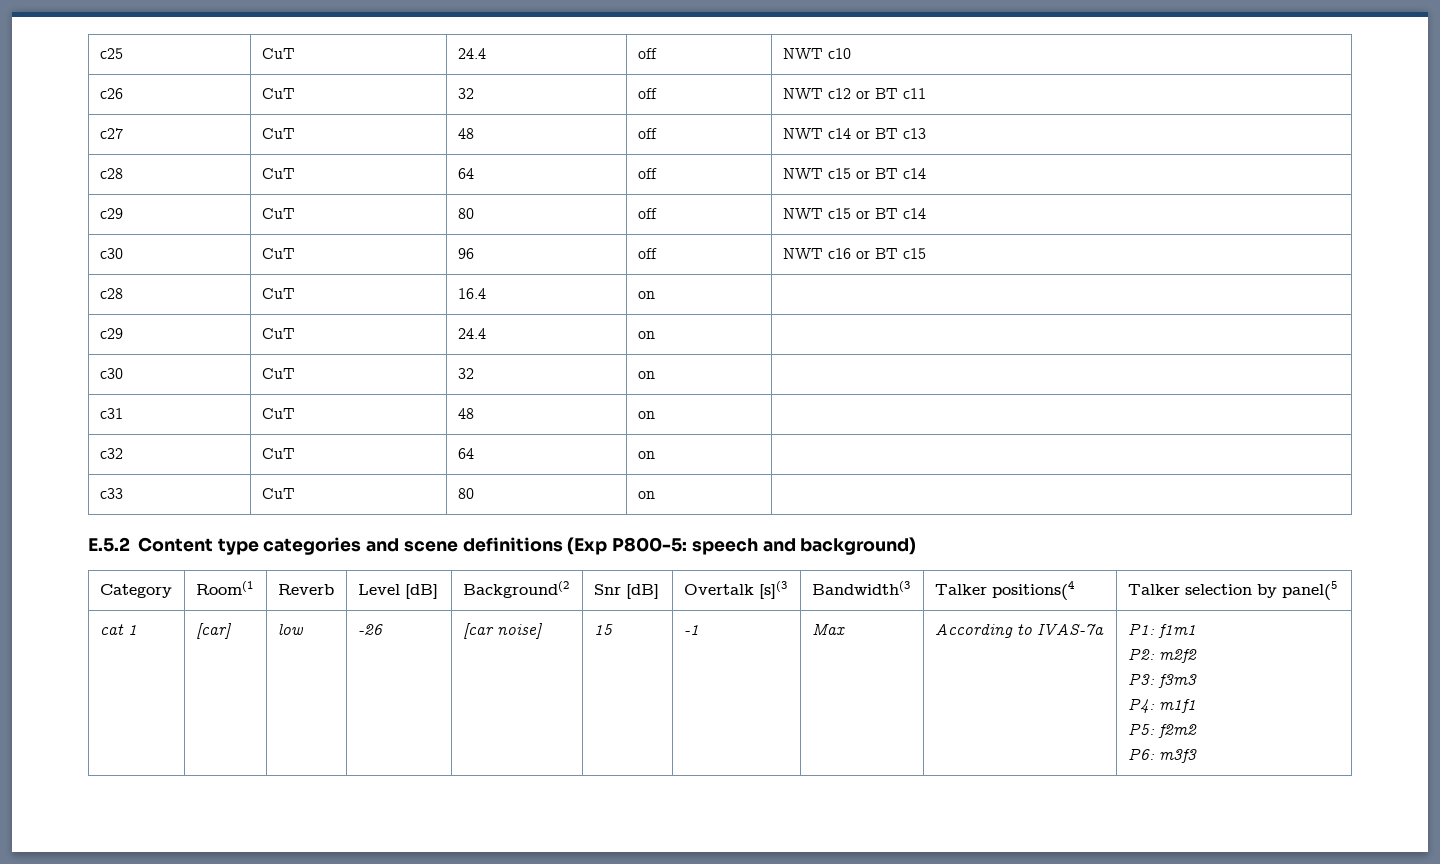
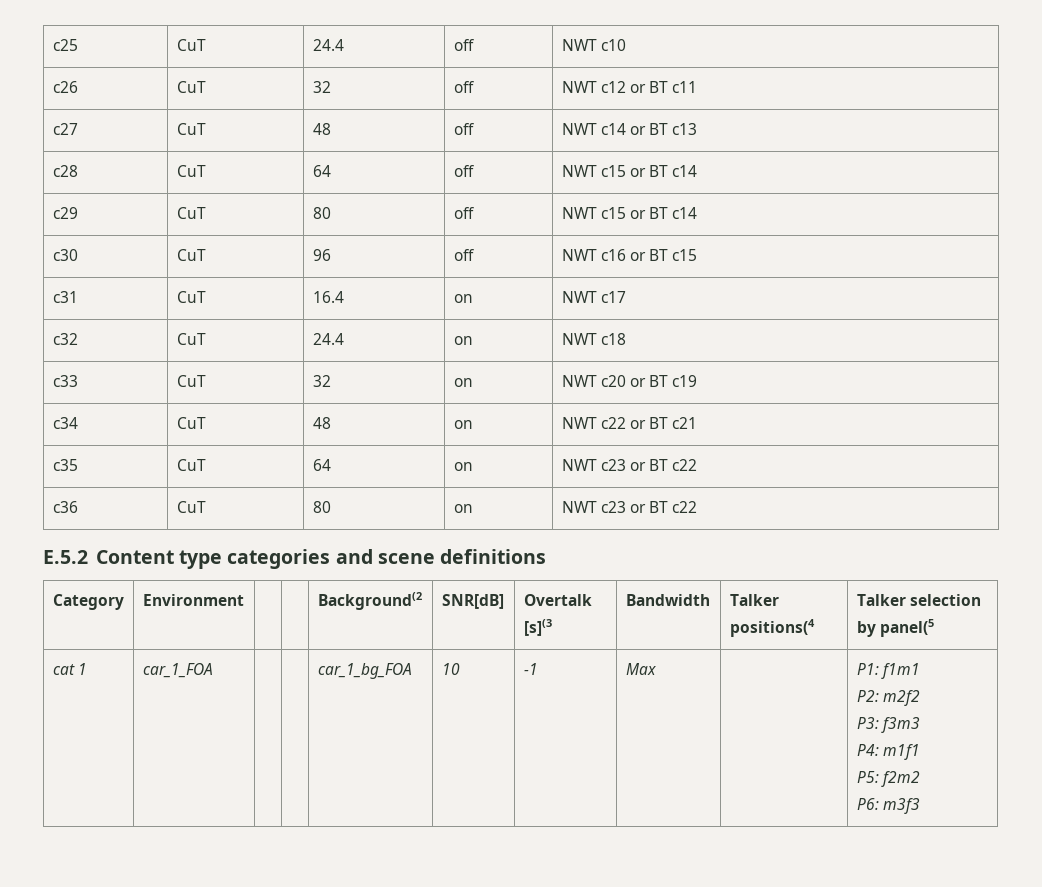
- c28 | CuT | 16.4 | on |
- c29 | CuT | 24.4 | on |
- c30 | CuT | 32 | on |
- c31 | CuT | 48 | on |
- c32 | CuT | 64 | on |
- c33 | CuT | 80 | on |
+ c31 | CuT | 16.4 | on | NWT c17
+ c32 | CuT | 24.4 | on | NWT c18
+ c33 | CuT | 32 | on | NWT c20 or BT c19
+ c34 | CuT | 48 | on | NWT c22 or BT c21
+ c35 | CuT | 64 | on | NWT c23 or BT c22
+ c36 | CuT | 80 | on | NWT c23 or BT c22
- E.5.2 Content type categories and scene definitions (Exp P800-5: speech and background)
- Category | Room(1 | Reverb | Level [dB] | Background(2 | Snr [dB] | Overtalk [s](3 | Bandwidth(3 | Talker positions(4 | Talker selection by panel(5
+ E.5.2 Content type categories and scene definitions
+ Category | Environment | | | Background(2 | SNR[dB] | Overtalk [s](3 | Bandwidth | Talker positions(4 | Talker selection by panel(5
- cat 1 | [car] | low | -26 | [car noise] | 15 | -1 | Max | According to IVAS-7a | P1: f1m1
+ cat 1 | car_1_FOA | | | car_1_bg_FOA | 10 | -1 | Max | | P1: f1m1

